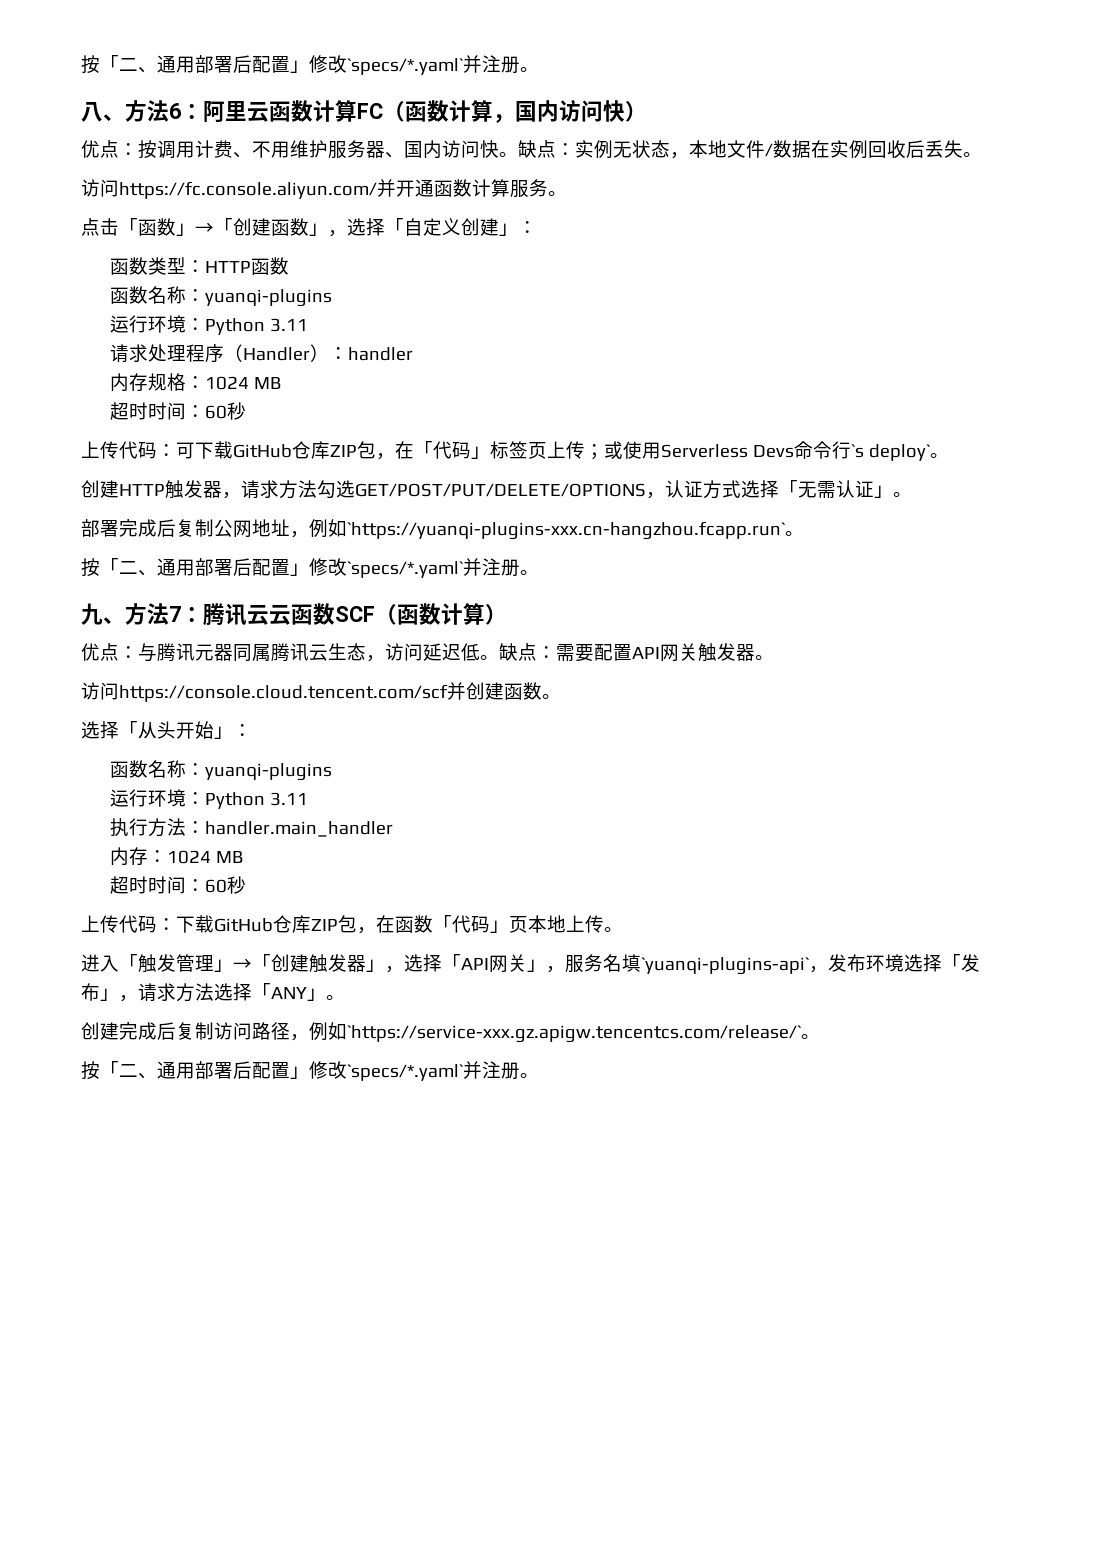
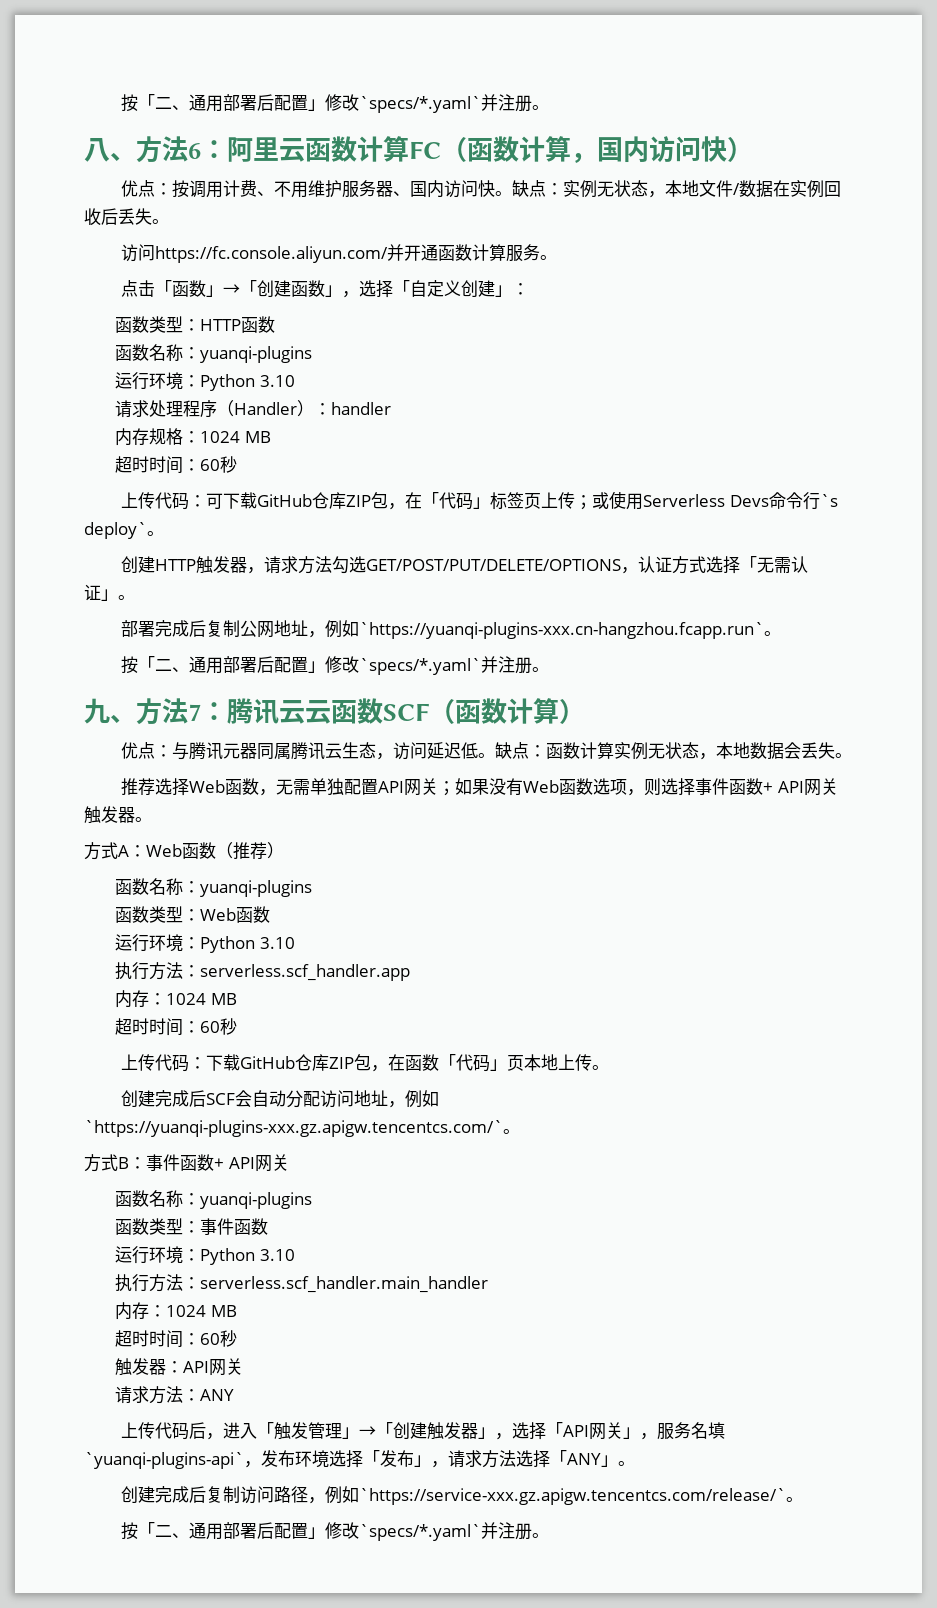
  函数类型：HTTP函数
  函数名称：yuanqi-plugins
- 运行环境：Python 3.11
+ 运行环境：Python 3.10
- 缺点：需要配置API网关触发器。
- 访问https://console.cloud.tencent.com/scf并创建函数。
- 选择「从头开始」：
+ 缺点：函数计算实例无状态，本地数据会丢失。
+ 推荐选择Web函数，无需单独配置API网关；如果没有Web函数选项，则选择事件函数+ API网关触发器。
+ 方式A：Web函数（推荐）
  函数名称：yuanqi-plugins
- 运行环境：Python 3.11
- 执行方法：handler.main_handler
+ 函数类型：Web函数
+ 运行环境：Python 3.10
+ 执行方法：serverless.scf_handler.app
- 进入「触发管理」→「创建触发器」，选择「API网关」，服务名填`yuanqi-plugins-api`，发布环境选择「发布」，请求方法选择「ANY」。
+ 创建完成后SCF会自动分配访问地址，例如`https://yuanqi-plugins-xxx.gz.apigw.tencentcs.com/`。
+ 方式B：事件函数+ API网关
+ 函数名称：yuanqi-plugins
+ 函数类型：事件函数
+ 运行环境：Python 3.10
+ 执行方法：serverless.scf_handler.main_handler
+ 内存：1024 MB
+ 超时时间：60秒
+ 触发器：API网关
+ 请求方法：ANY
+ 上传代码后，进入「触发管理」→「创建触发器」，选择「API网关」，服务名填`yuanqi-plugins-api`，发布环境选择「发布」，请求方法选择「ANY」。

